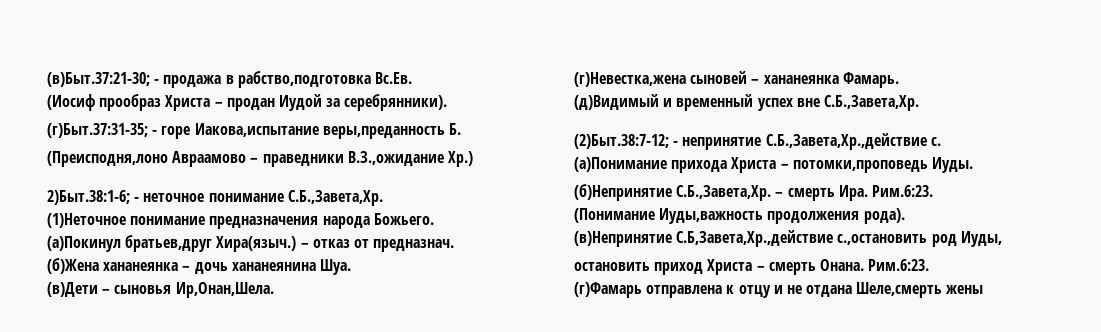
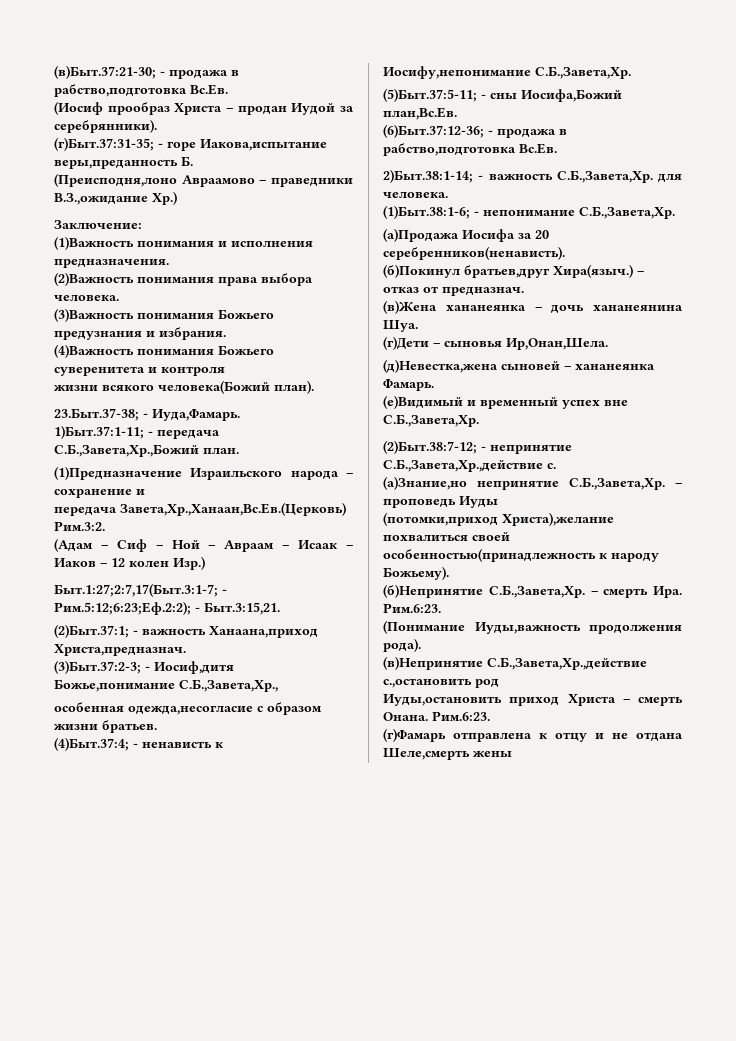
- 2)Быт.38:1-6; - неточное понимание С.Б.,Завета,Хр.
- (1)Неточное понимание предназначения народа Божьего.
- (а)Покинул братьев,друг Хира(языч.)
+ Заключение:
+ (1)Важность понимания и исполнения предназначения.
+ (2)Важность понимания права выбора человека.
+ (3)Важность понимания Божьего предузнания и избрания.
+ (4)Важность понимания Божьего суверенитета и контроля
+ жизни всякого человека(Божий план).
+ 23.Быт.37-38; - Иуда,Фамарь.
+ 1)Быт.37:1-11; - передача С.Б.,Завета,Хр.,Божий план.
+ (1)Предназначение Израильского народа – сохранение и
+ передача Завета,Хр.,Ханаан,Вс.Ев.(Церковь) Рим.3:2.
+ (Адам – Сиф – Ной – Авраам – Исаак – Иаков – 12 колен Изр.)
+ Быт.1:27;2:7,17(Быт.3:1-7; - Рим.5:12;6:23;Еф.2:2); - Быт.3:15,21.
+ (2)Быт.37:1; - важность Ханаана,приход Христа,предназнач.
+ (3)Быт.37:2-3; - Иосиф,дитя Божье,понимание С.Б.,Завета,Хр.,
+ особенная одежда,несогласие с образом жизни братьев.
+ (4)Быт.37:4; - ненависть к Иосифу,непонимание С.Б.,Завета,Хр.
+ (5)Быт.37:5-11; - сны Иосифа,Божий план,Вс.Ев.
+ (6)Быт.37:12-36; - продажа в рабство,подготовка Вс.Ев.
+ 2)Быт.38:1-14; - важность С.Б.,Завета,Хр. для человека.
+ (1)Быт.38:1-6; - непонимание С.Б.,Завета,Хр.
+ (а)Продажа Иосифа за 20 серебренников(ненависть).
+ (б)Покинул братьев,друг Хира(языч.)
- (б)Жена хананеянка – дочь хананеянина Шуа.
+ (в)Жена хананеянка – дочь хананеянина Шуа.
- (в)Дети – сыновья Ир,Онан,Шела.
+ (г)Дети – сыновья Ир,Онан,Шела.
- (г)Невестка,жена сыновей – хананеянка Фамарь.
+ (д)Невестка,жена сыновей – хананеянка Фамарь.
- (д)Видимый и временный успех вне С.Б.,Завета,Хр.
+ (е)Видимый и временный успех вне С.Б.,Завета,Хр.
- (а)Понимание прихода Христа – потомки,проповедь Иуды.
+ (а)Знание,но непринятие С.Б.,Завета,Хр. – проповедь Иуды
+ (потомки,приход Христа),желание похвалиться своей особенностью(принадлежность к народу Божьему).
- (в)Непринятие С.Б,Завета,Хр.,действие с.,остановить род Иуды,
- остановить приход Христа – смерть Онана.
+ (в)Непринятие С.Б.,Завета,Хр.,действие с.,остановить род
+ Иуды,остановить приход Христа – смерть Онана.

